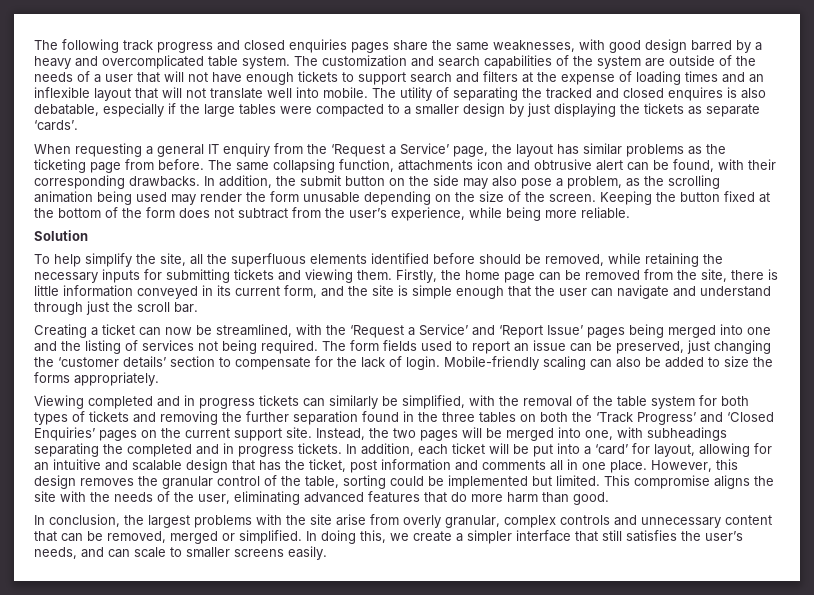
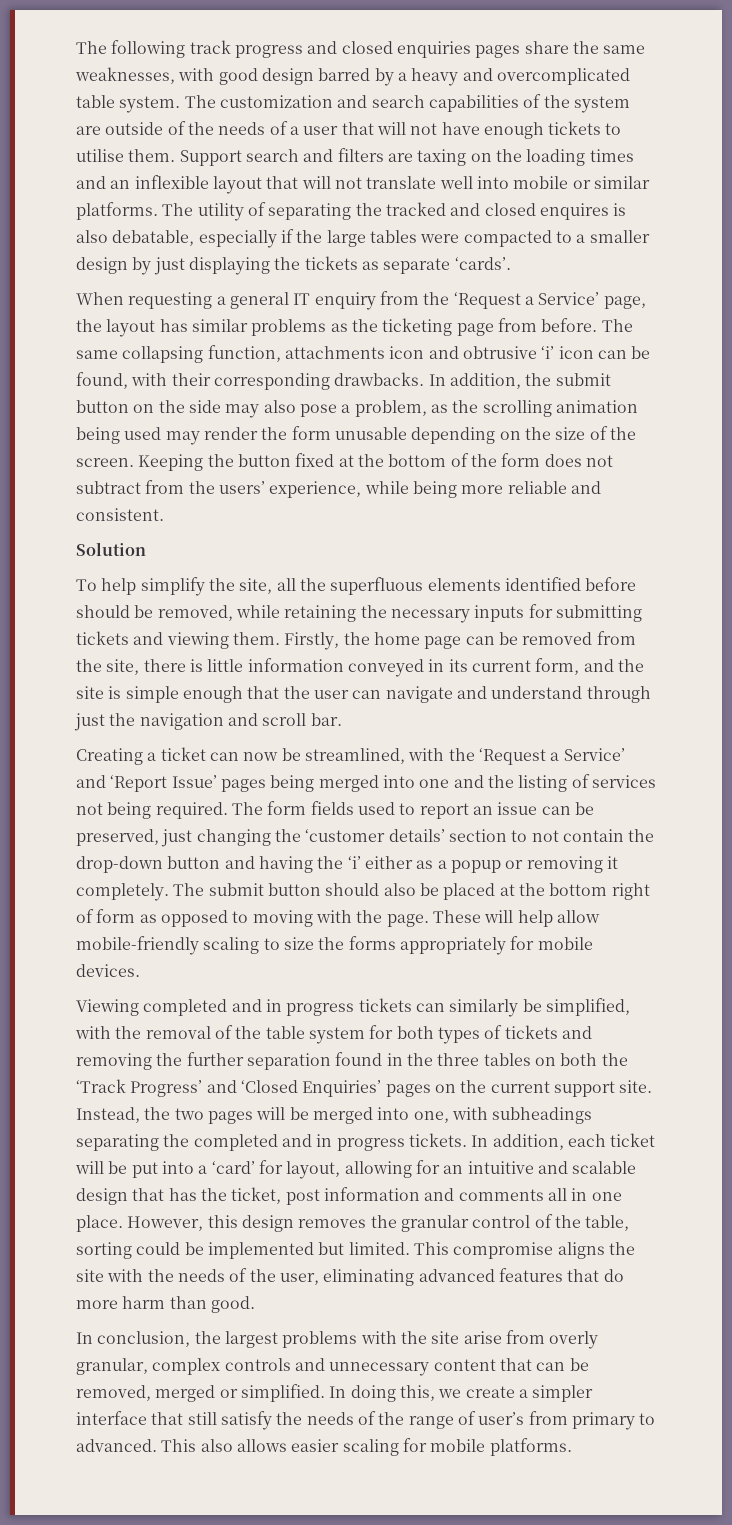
- The customization and search capabilities of the system are outside of the needs of a user that will not have enough tickets to support search and filters at the expense of loading times and an inflexible layout that will not translate well into mobile.
+ The customization and search capabilities of the system are outside of the needs of a user that will not have enough tickets to utilise them. Support search and filters are taxing on the loading times and an inflexible layout that will not translate well into mobile or similar platforms.
- The same collapsing function, attachments icon and obtrusive alert can be found, with their corresponding drawbacks.
+ The same collapsing function, attachments icon and obtrusive ‘i’ icon can be found, with their corresponding drawbacks.
- Keeping the button fixed at the bottom of the form does not subtract from the user’s experience, while being more reliable.
+ Keeping the button fixed at the bottom of the form does not subtract from the users’ experience, while being more reliable and consistent.
- Firstly, the home page can be removed from the site, there is little information conveyed in its current form, and the site is simple enough that the user can navigate and understand through just the scroll bar.
+ Firstly, the home page can be removed from the site, there is little information conveyed in its current form, and the site is simple enough that the user can navigate and understand through just the navigation and scroll bar.
- The form fields used to report an issue can be preserved, just changing the ‘customer details’ section to compensate for the lack of login. Mobile-friendly scaling can also be added to size the forms appropriately.
+ The form fields used to report an issue can be preserved, just changing the ‘customer details’ section to not contain the drop-down button and having the ‘i’ either as a popup or removing it completely. The submit button should also be placed at the bottom right of form as opposed to moving with the page. These will help allow mobile-friendly scaling to size the forms appropriately for mobile devices.
- In doing this, we create a simpler interface that still satisfies the user’s needs, and can scale to smaller screens easily.
+ In doing this, we create a simpler interface that still satisfy the needs of the range of user’s from primary to advanced. This also allows easier scaling for mobile platforms.

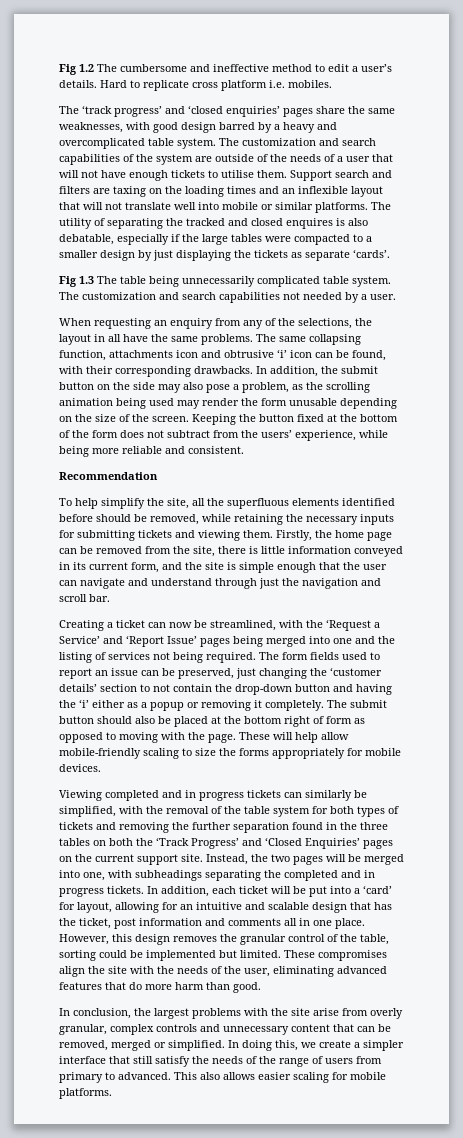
- The following track progress and closed enquiries pages share the same weaknesses, with good design barred by a heavy and overcomplicated table system.
+ Fig 1.2 The cumbersome and ineffective method to edit a user’s details. Hard to replicate cross platform i.e. mobiles.
+ The ‘track progress’ and ‘closed enquiries’ pages share the same weaknesses, with good design barred by a heavy and overcomplicated table system.
- When requesting a general IT enquiry from the ‘Request a Service’ page, the layout has similar problems as the ticketing page from before.
+ Fig 1.3 The table being unnecessarily complicated table system. The customization and search capabilities not needed by a user.
+ When requesting an enquiry from any of the selections, the layout in all have the same problems.
- Solution
+ Recommendation
- This compromise aligns the site with the needs of the user, eliminating advanced features that do more harm than good.
+ These compromises align the site with the needs of the user, eliminating advanced features that do more harm than good.
- In doing this, we create a simpler interface that still satisfy the needs of the range of user’s from primary to advanced.
+ In doing this, we create a simpler interface that still satisfy the needs of the range of users from primary to advanced.

